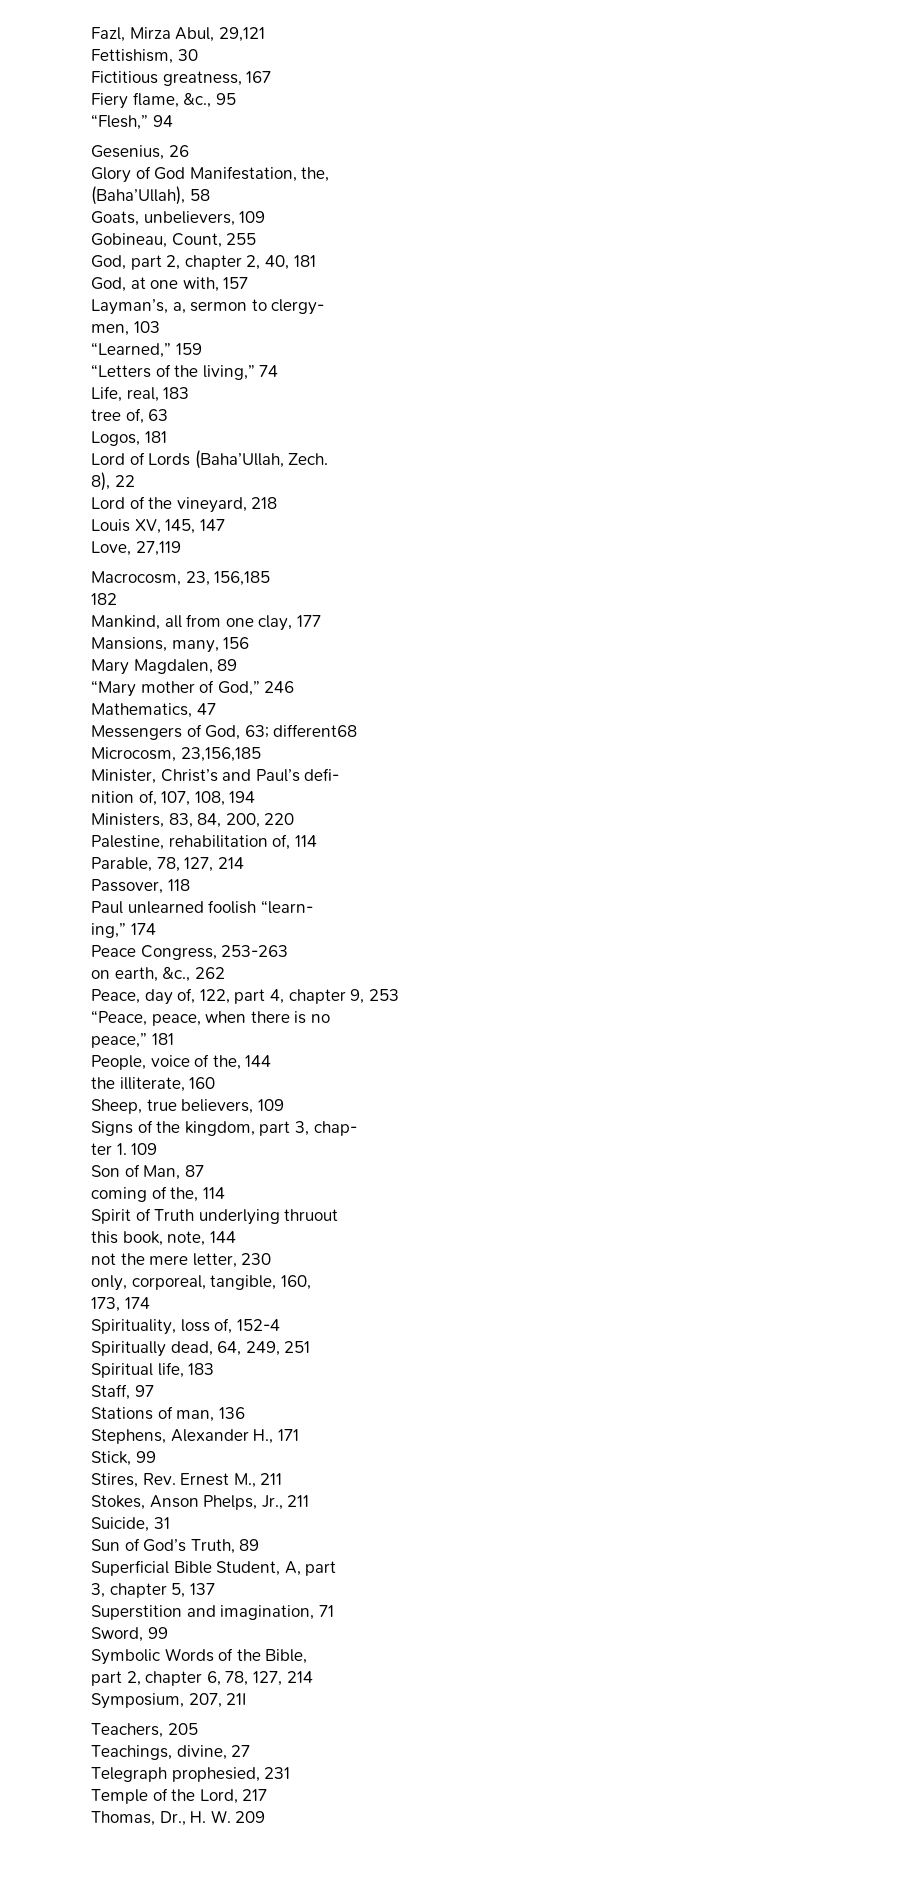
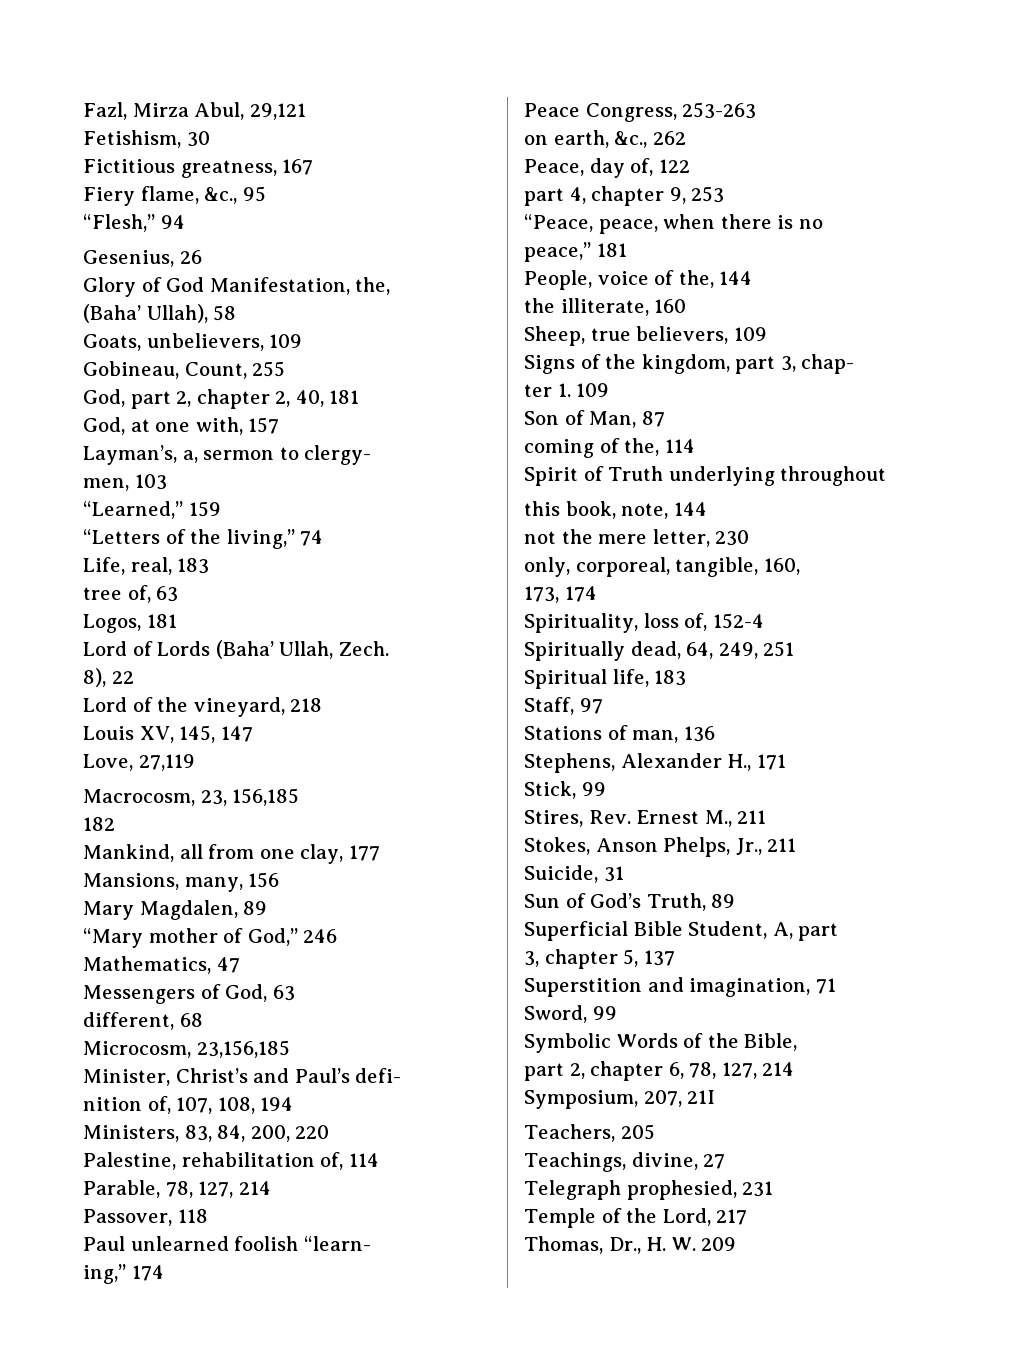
- Fettishism, 30
+ Fetishism, 30
- (Baha’Ullah), 58
+ (Baha’ Ullah), 58
- Lord of Lords (Baha’Ullah, Zech.
+ Lord of Lords (Baha’ Ullah, Zech.
- Messengers of God, 63; different68
+ Messengers of God, 63
+ different, 68
- Peace, day of, 122, part 4, chapter 9, 253
+ Peace, day of, 122
+ part 4, chapter 9, 253
- Spirit of Truth underlying thruout
+ Spirit of Truth underlying throughout

